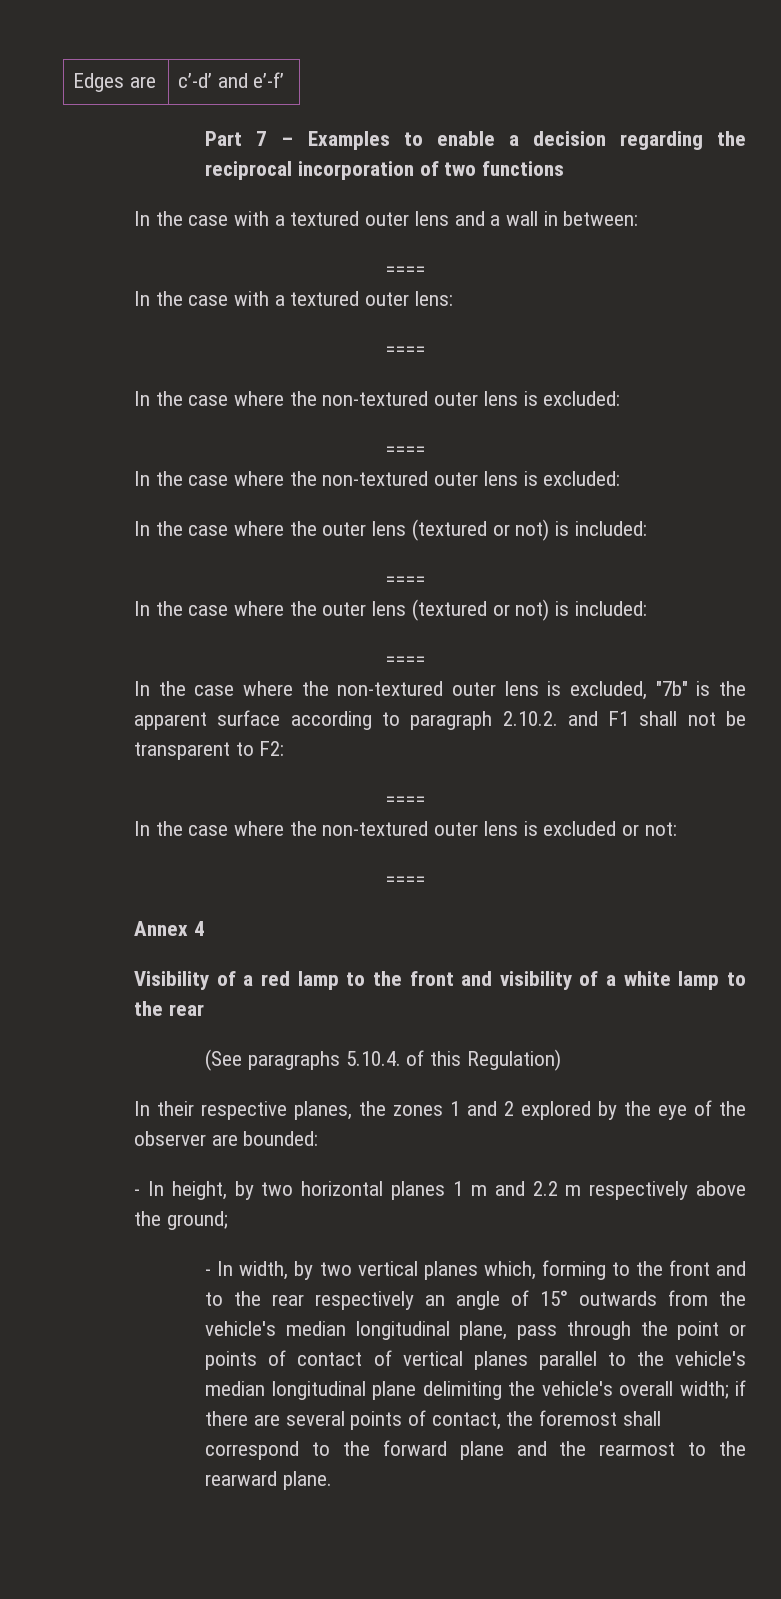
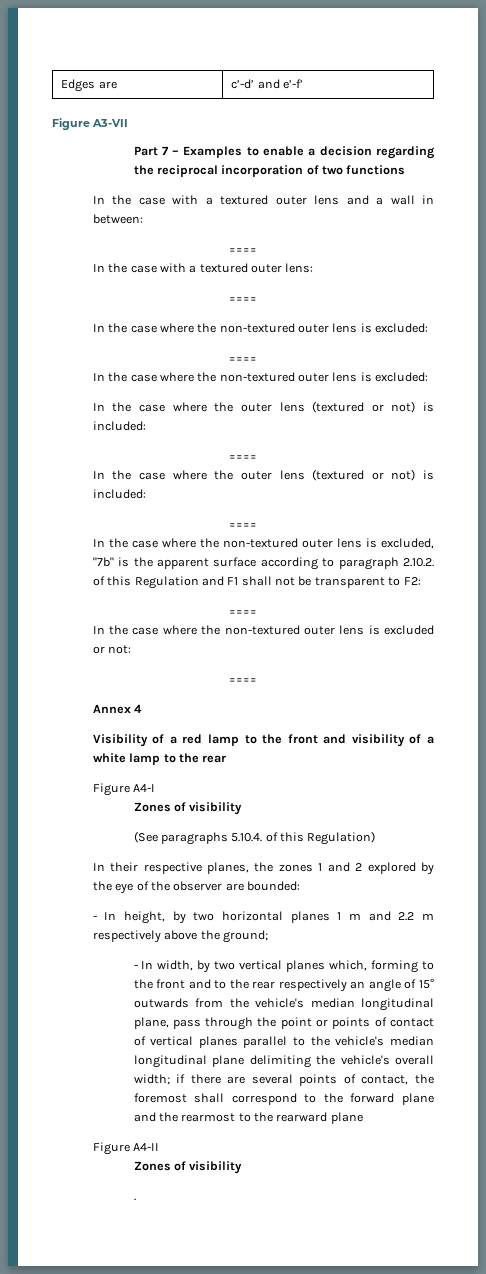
+ Figure A3-VII
- In the case where the non-textured outer lens is excluded, "7b" is the apparent surface according to paragraph 2.10.2. and F1 shall not be transparent to F2:
+ In the case where the non-textured outer lens is excluded, "7b" is the apparent surface according to paragraph 2.10.2. of this Regulation and F1 shall not be transparent to F2:
+ Figure A4-I
+ Zones of visibility
- if there are several points of contact, the foremost shall correspond to the forward plane and the rearmost to the rearward plane.
+ if there are several points of contact, the foremost shall correspond to the forward plane and the rearmost to the rearward plane
+ Figure A4-II
+ Zones of visibility
+ .

